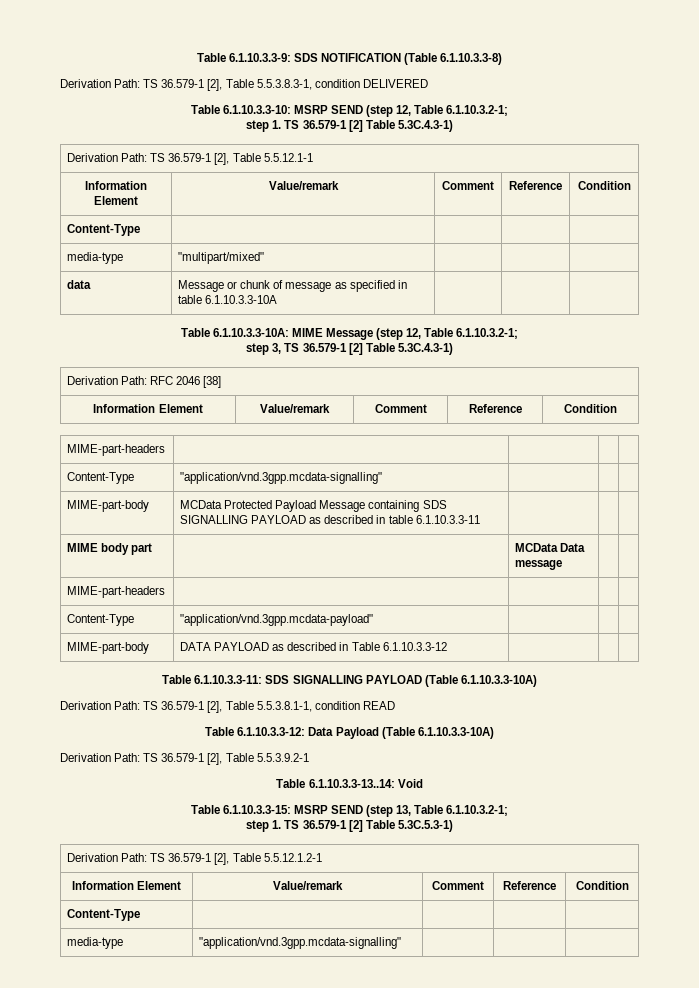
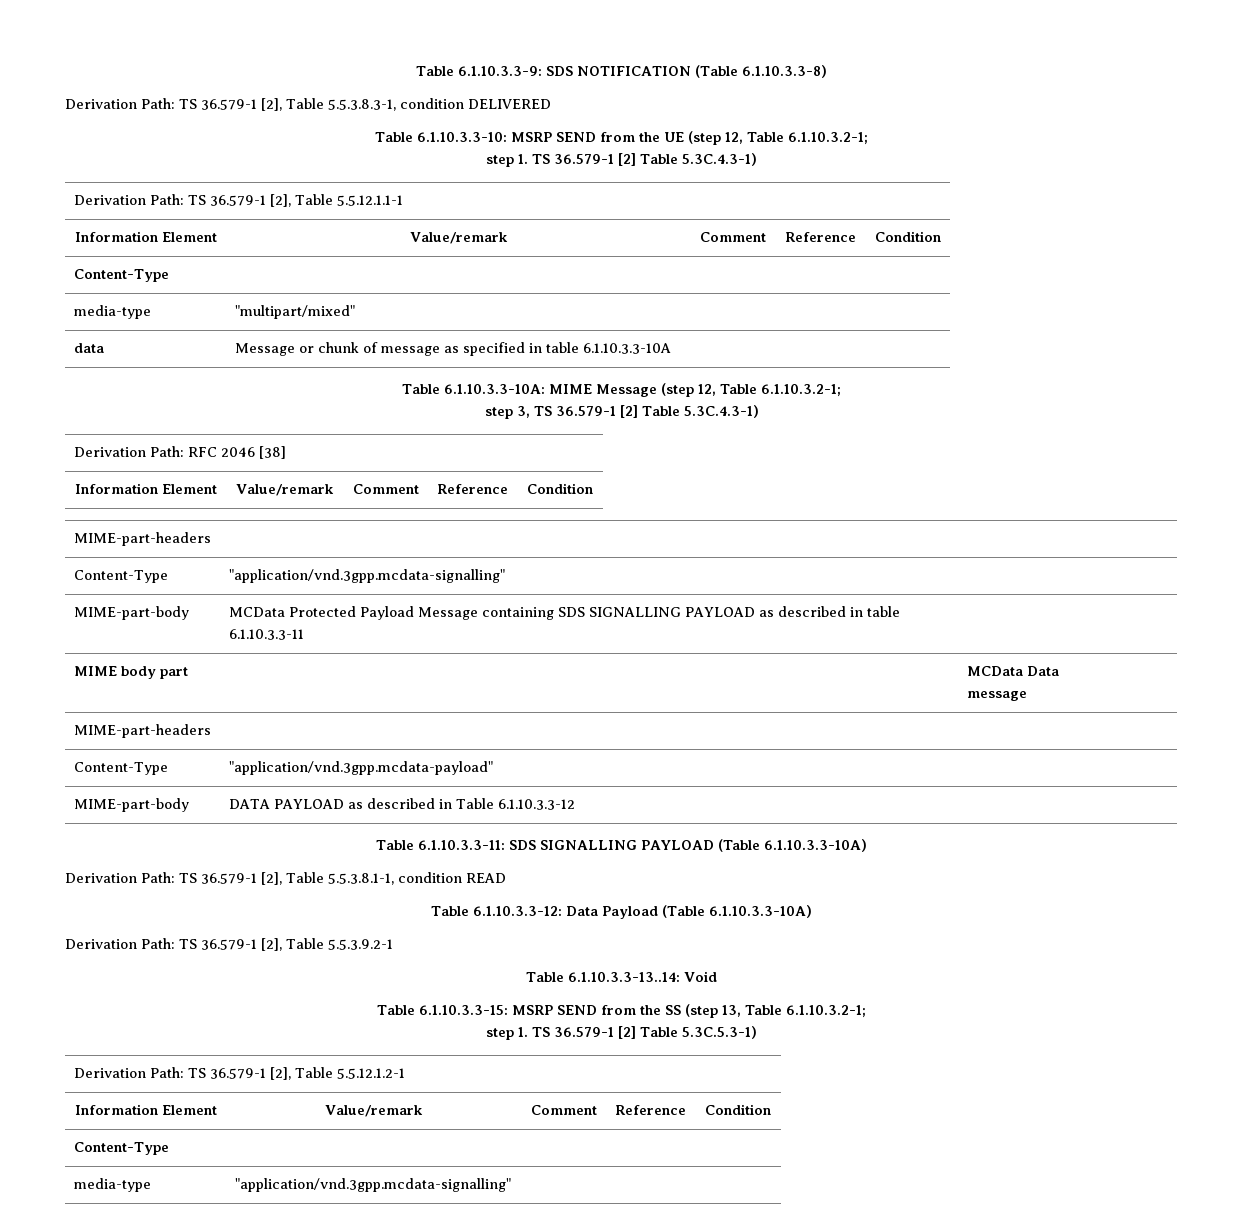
- Table 6.1.10.3.3-10: MSRP SEND (step 12, Table 6.1.10.3.2-1;
+ Table 6.1.10.3.3-10: MSRP SEND from the UE (step 12, Table 6.1.10.3.2-1;
- Derivation Path: TS 36.579-1 [2], Table 5.5.12.1-1
+ Derivation Path: TS 36.579-1 [2], Table 5.5.12.1.1-1
- Table 6.1.10.3.3-15: MSRP SEND (step 13, Table 6.1.10.3.2-1;
+ Table 6.1.10.3.3-15: MSRP SEND from the SS (step 13, Table 6.1.10.3.2-1;

